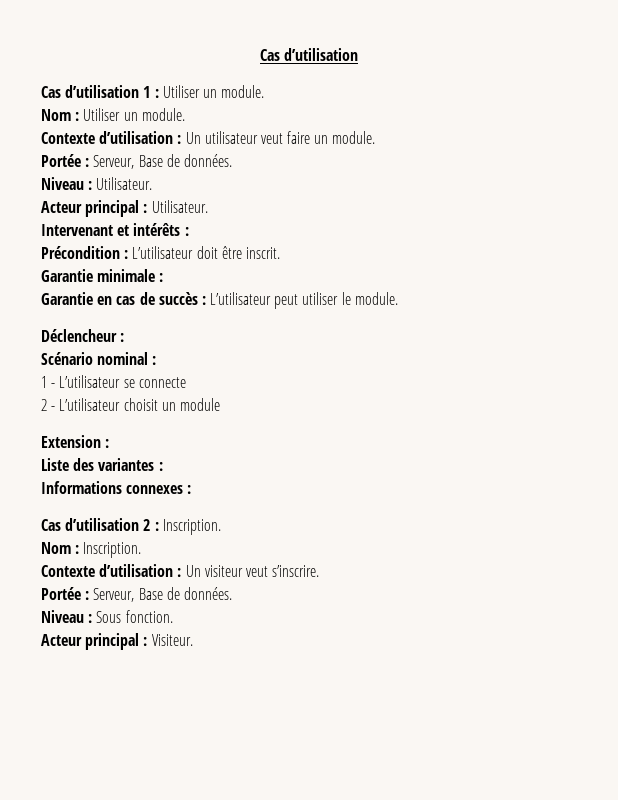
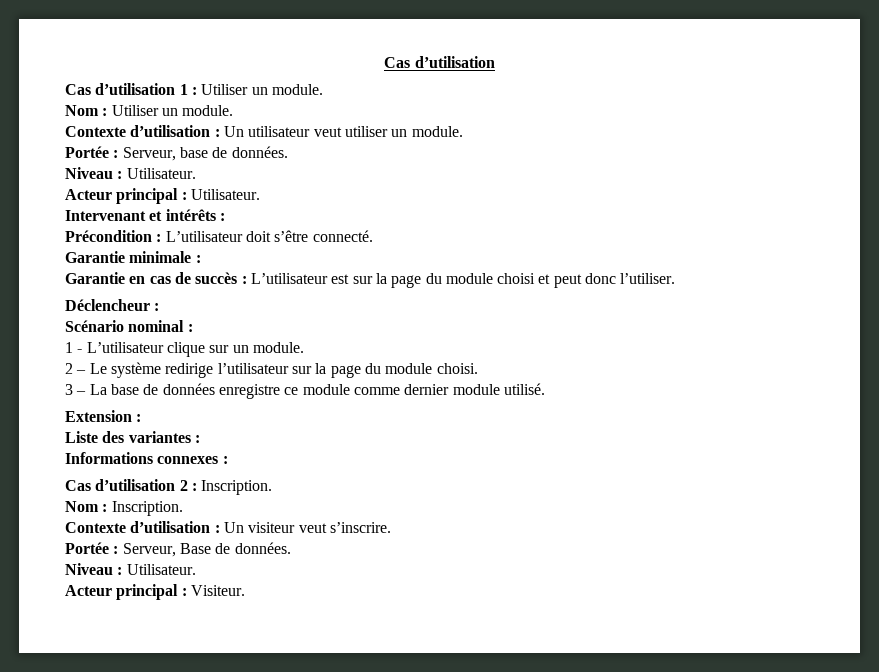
- Contexte d’utilisation : Un utilisateur veut faire un module.
- Portée : Serveur, Base de données.
+ Contexte d’utilisation : Un utilisateur veut utiliser un module.
+ Portée : Serveur, base de données.
- Précondition : L’utilisateur doit être inscrit.
+ Précondition : L’utilisateur doit s’être connecté.
- Garantie en cas de succès : L’utilisateur peut utiliser le module.
+ Garantie en cas de succès : L’utilisateur est sur la page du module choisi et peut donc l’utiliser.
- 1 - L’utilisateur se connecte
- 2 - L’utilisateur choisit un module
+ 1 - L’utilisateur clique sur un module.
+ 2 – Le système redirige l’utilisateur sur la page du module choisi.
+ 3 – La base de données enregistre ce module comme dernier module utilisé.
  Contexte d’utilisation : Un visiteur veut s’inscrire.
  Portée : Serveur, Base de données.
- Niveau : Sous fonction.
+ Niveau : Utilisateur.

